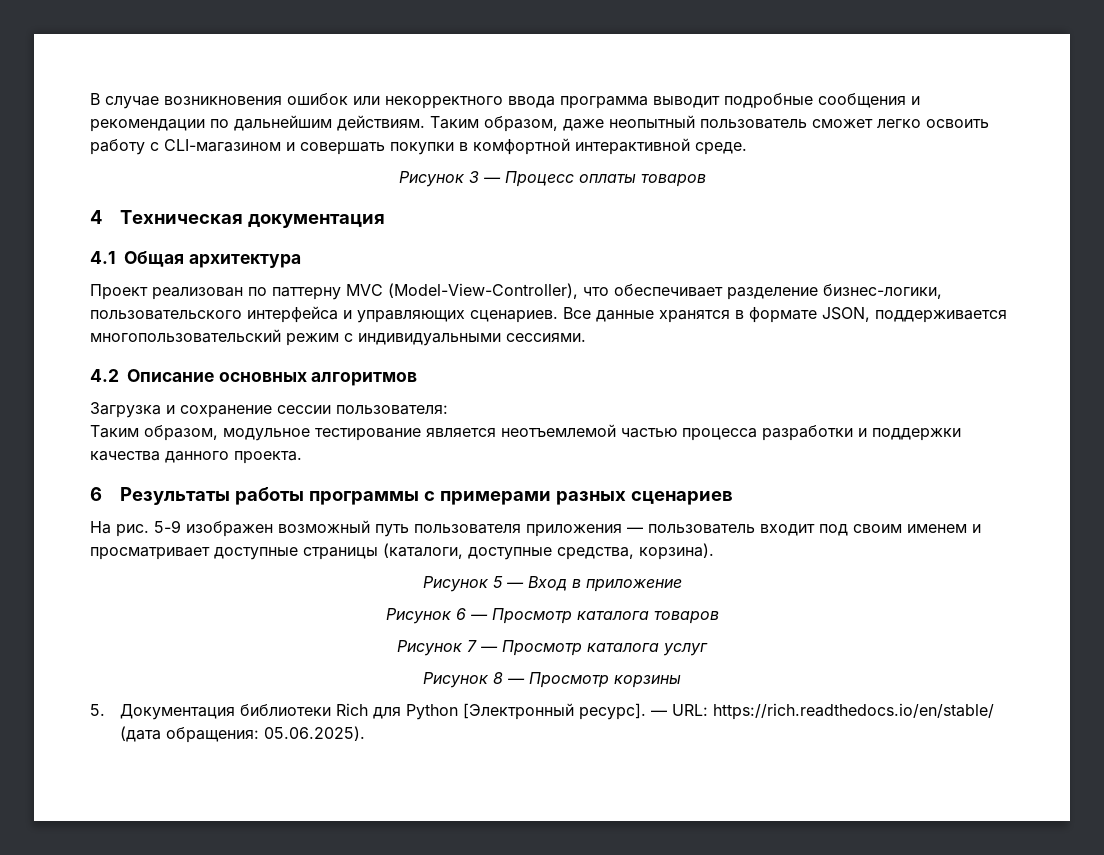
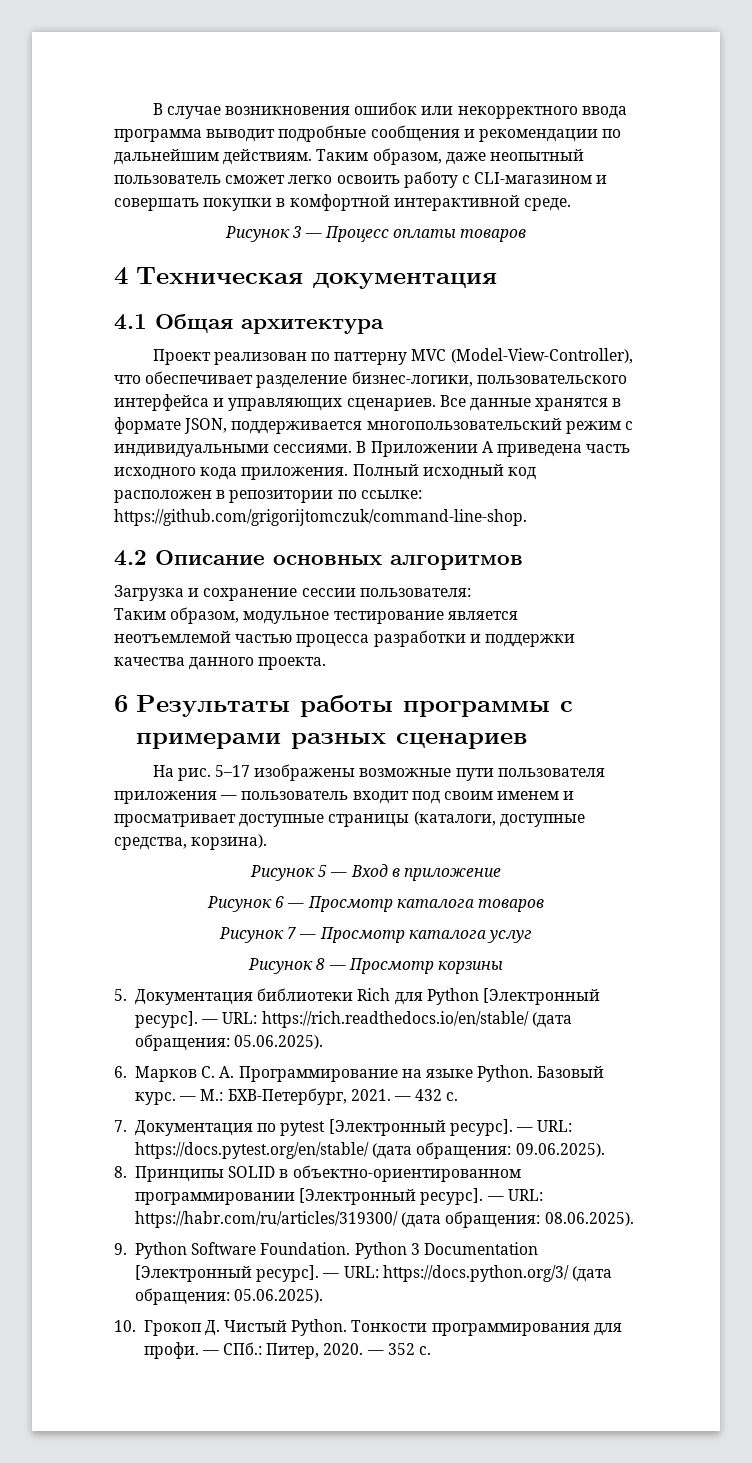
+ В Приложении А приведена часть исходного кода приложения. Полный исходный код расположен в репозитории по ссылке: https://github.com/grigorijtomczuk/command-line-shop.
- 5-9 изображен возможный путь пользователя приложения — пользователь входит под своим именем и просматривает доступные страницы (каталоги, доступные средства, корзина).
+ 5–17 изображены возможные пути пользователя приложения — пользователь входит под своим именем и просматривает доступные страницы (каталоги, доступные средства, корзина).
+ 6. Марков С. А. Программирование на языке Python. Базовый курс. — М.: БХВ-Петербург, 2021. — 432 с.
+ 7. Документация по pytest [Электронный ресурс]. — URL: https://docs.pytest.org/en/stable/ (дата обращения: 09.06.2025).
+ 8. Принципы SOLID в объектно-ориентированном программировании [Электронный ресурс]. — URL: https://habr.com/ru/articles/319300/ (дата обращения: 08.06.2025).
+ 9. Python Software Foundation. Python 3 Documentation [Электронный ресурс]. — URL: https://docs.python.org/3/ (дата обращения: 05.06.2025).
+ 10. Грокоп Д. Чистый Python. Тонкости программирования для профи. — СПб.: Питер, 2020. — 352 с.

